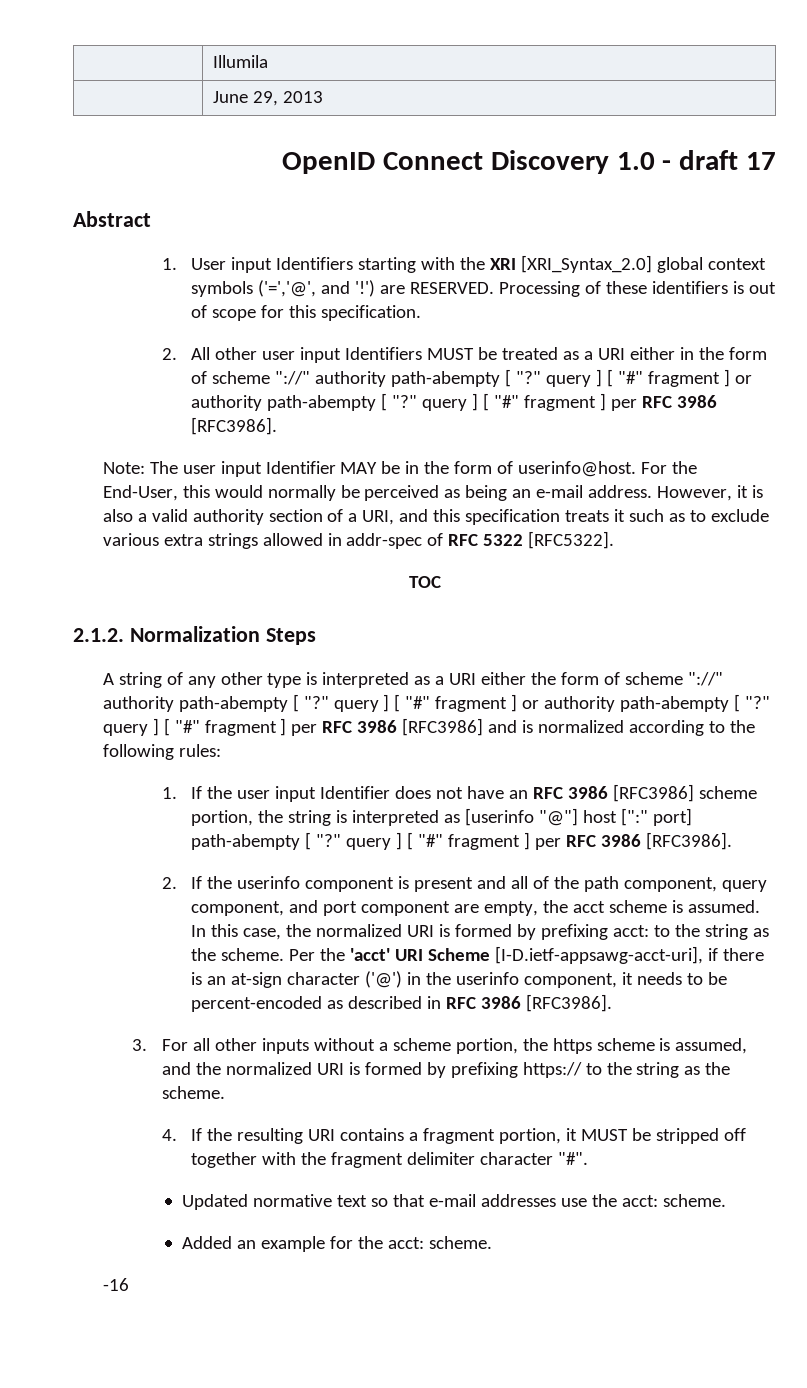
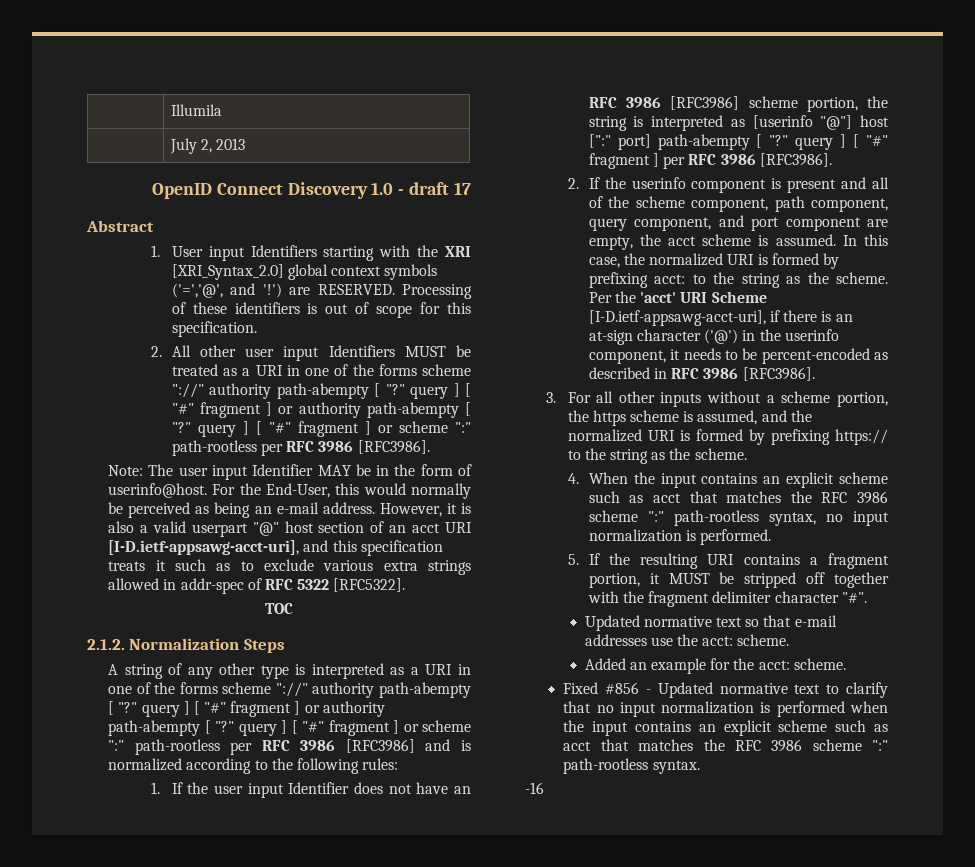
- | June 29, 2013
+ | July 2, 2013
- 2. All other user input Identifiers MUST be treated as a URI either in the form of scheme "://" authority path-abempty [ "?" query ] [ "#" fragment ] or authority path-abempty [ "?" query ] [ "#" fragment ] per RFC 3986 [RFC3986].
+ 2. All other user input Identifiers MUST be treated as a URI in one of the forms scheme "://" authority path-abempty [ "?" query ] [ "#" fragment ] or authority path-abempty [ "?" query ] [ "#" fragment ] or scheme ":" path-rootless per RFC 3986 [RFC3986].
- However, it is also a valid authority section of a URI, and this specification treats it such as to exclude various extra strings allowed in addr-spec of RFC 5322 [RFC5322].
+ However, it is also a valid userpart "@" host section of an acct URI [I-D.ietf-appsawg-acct-uri], and this specification treats it such as to exclude various extra strings allowed in addr-spec of RFC 5322 [RFC5322].
- A string of any other type is interpreted as a URI either the form of scheme "://" authority path-abempty [ "?" query ] [ "#" fragment ] or authority path-abempty [ "?" query ] [ "#" fragment ] per RFC 3986 [RFC3986] and is normalized according to the following rules:
+ A string of any other type is interpreted as a URI in one of the forms scheme "://" authority path-abempty [ "?" query ] [ "#" fragment ] or authority path-abempty [ "?" query ] [ "#" fragment ] or scheme ":" path-rootless per RFC 3986 [RFC3986] and is normalized according to the following rules:
- 2. If the userinfo component is present and all of the path component, query component, and port component are empty, the acct scheme is assumed.
+ 2. If the userinfo component is present and all of the scheme component, path component, query component, and port component are empty, the acct scheme is assumed.
- 4. If the resulting URI contains a fragment portion, it MUST be stripped off together with the fragment delimiter character "#".
+ 4. When the input contains an explicit scheme such as acct that matches the RFC 3986 scheme ":" path-rootless syntax, no input normalization is performed.
+ 5. If the resulting URI contains a fragment portion, it MUST be stripped off together with the fragment delimiter character "#".
+ Fixed #856 - Updated normative text to clarify that no input normalization is performed when the input contains an explicit scheme such as acct that matches the RFC 3986 scheme ":" path-rootless syntax.

